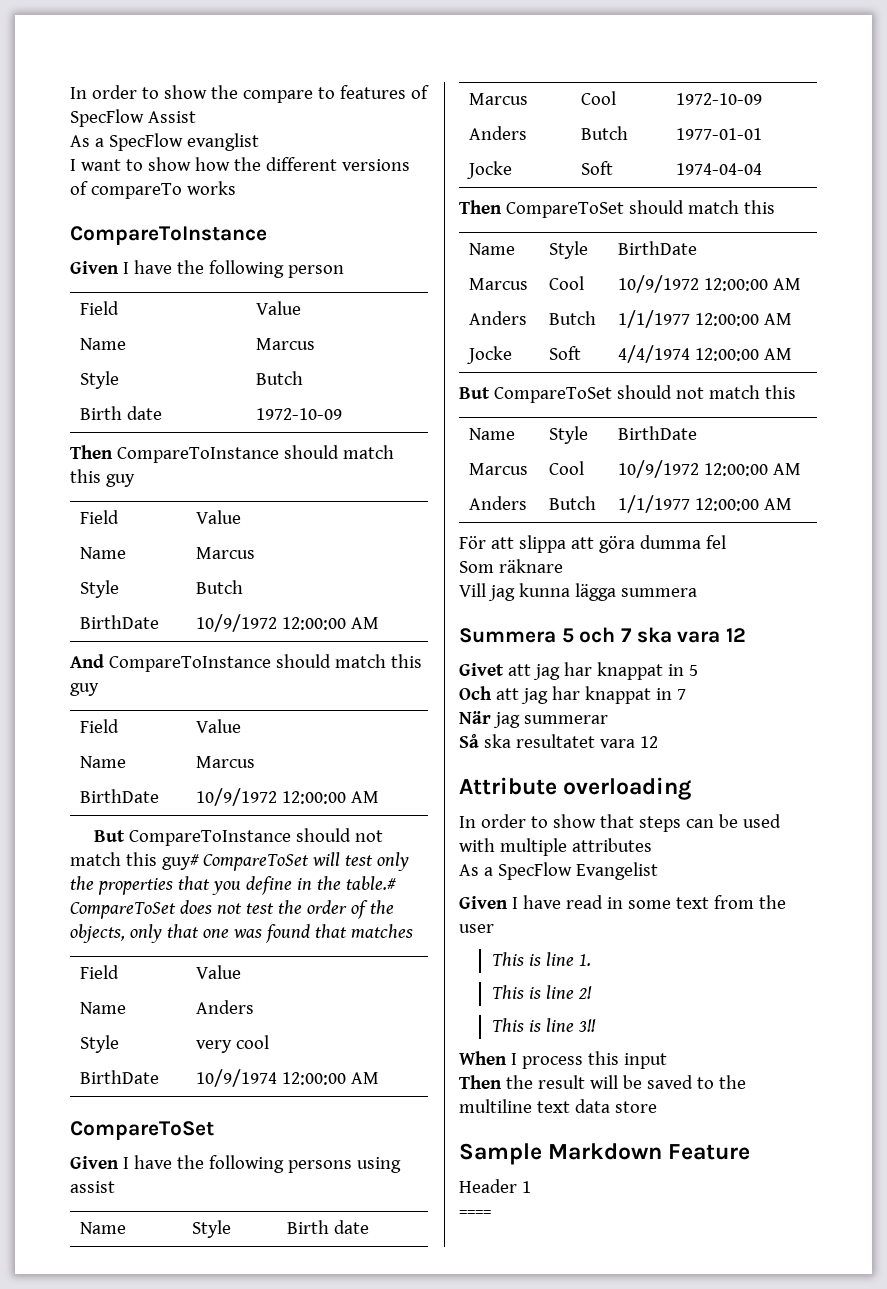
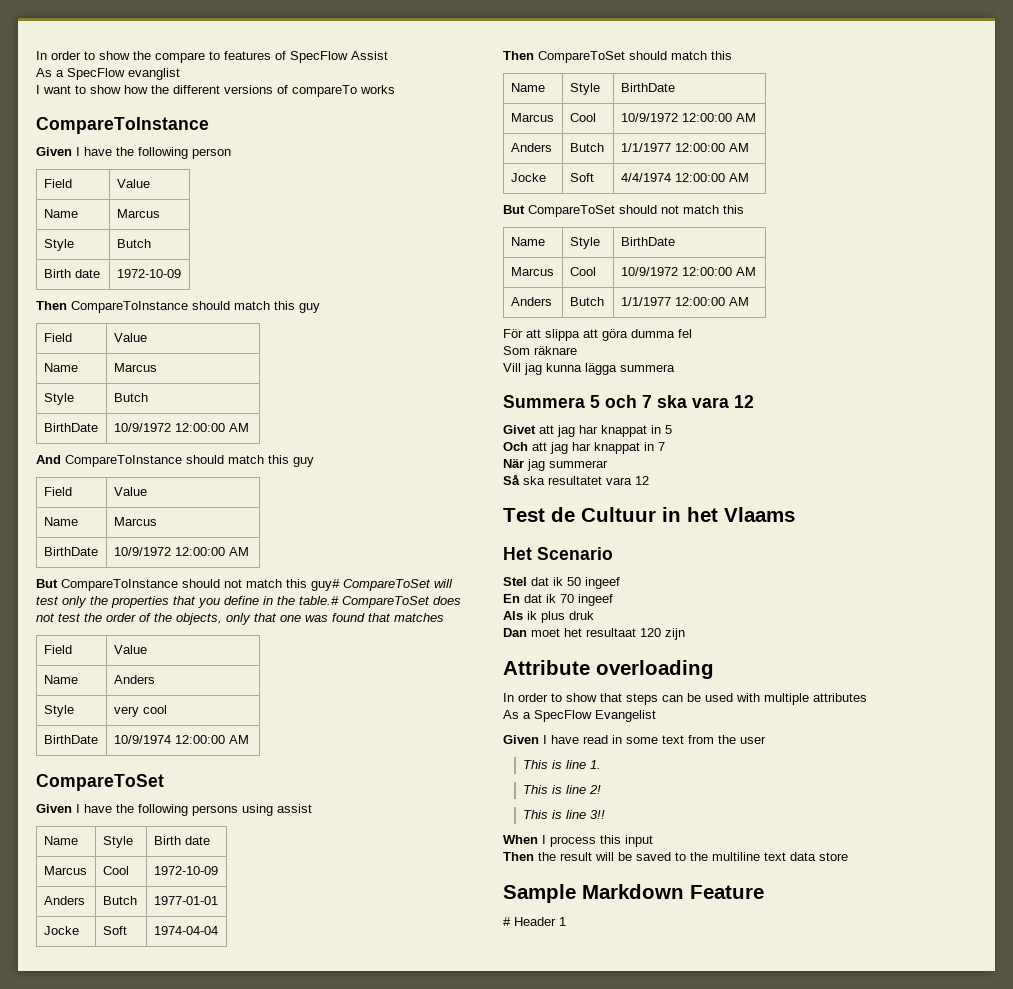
+ Test de Cultuur in het Vlaams
+ Het Scenario
+ Stel dat ik 50 ingeef
+ En dat ik 70 ingeef
+ Als ik plus druk
+ Dan moet het resultaat 120 zijn
- Header 1
+ # Header 1
- ====

